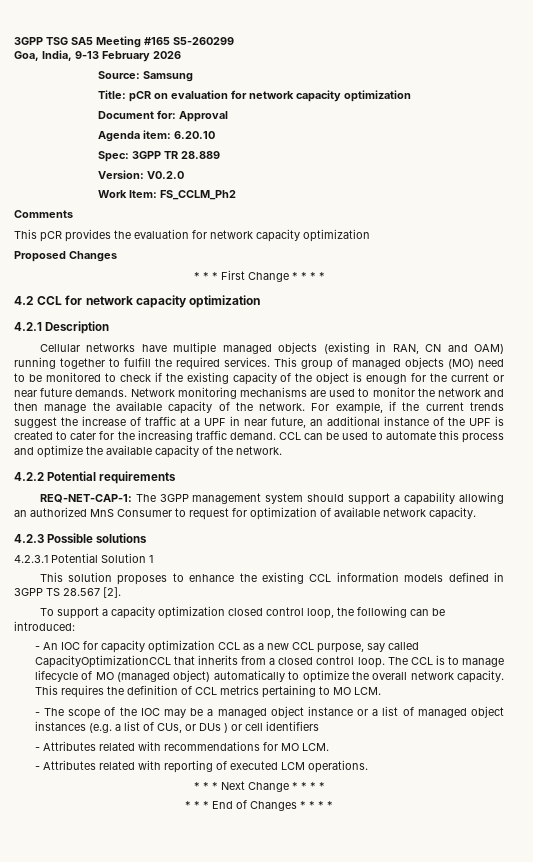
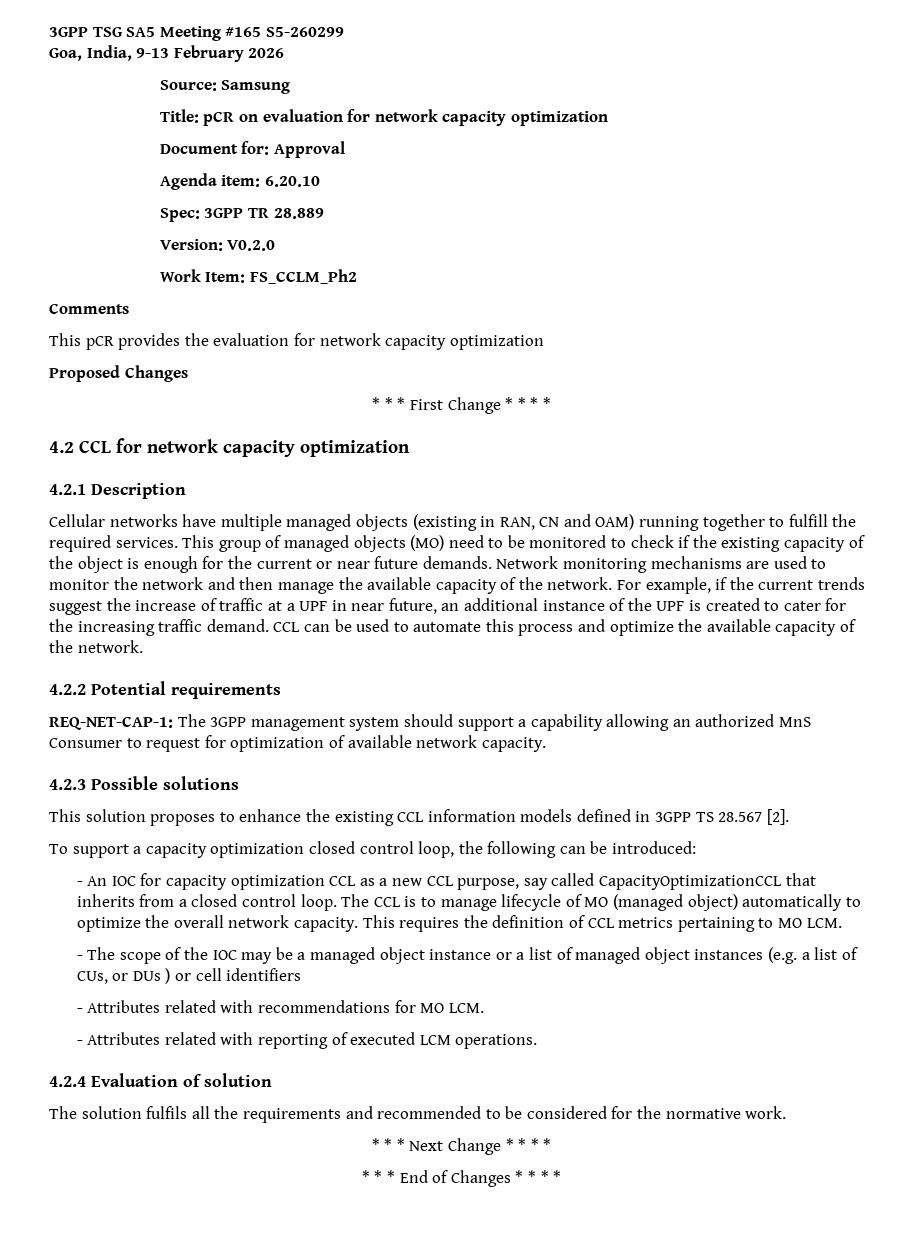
- 4.2.3.1 Potential Solution 1
+ 4.2.4 Evaluation of solution
+ The solution fulfils all the requirements and recommended to be considered for the normative work.

